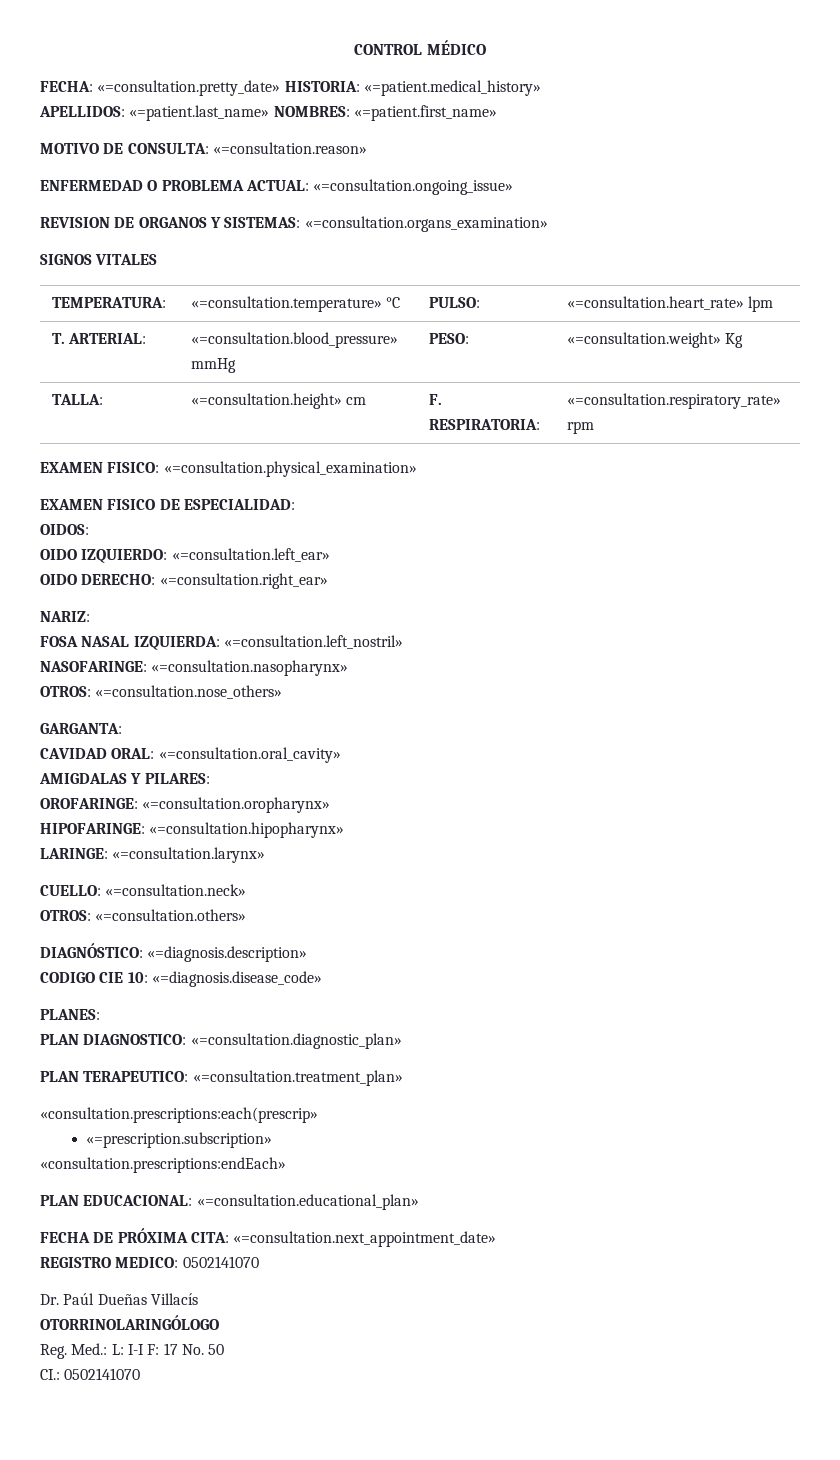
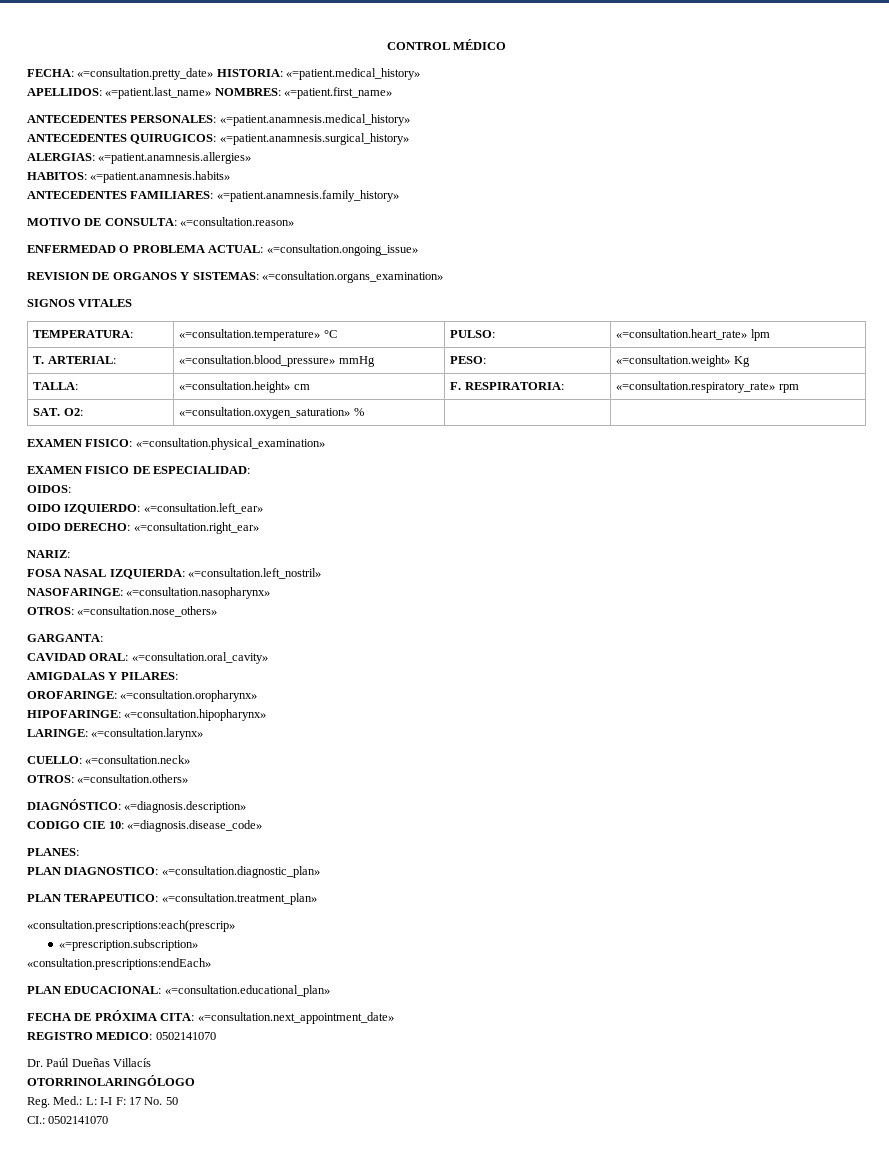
+ ANTECEDENTES PERSONALES: «=patient.anamnesis.medical_history»
+ ANTECEDENTES QUIRUGICOS: «=patient.anamnesis.surgical_history»
+ ALERGIAS: «=patient.anamnesis.allergies»
+ HABITOS: «=patient.anamnesis.habits»
+ ANTECEDENTES FAMILIARES: «=patient.anamnesis.family_history»
+ SAT. O2: | «=consultation.oxygen_saturation» % | |

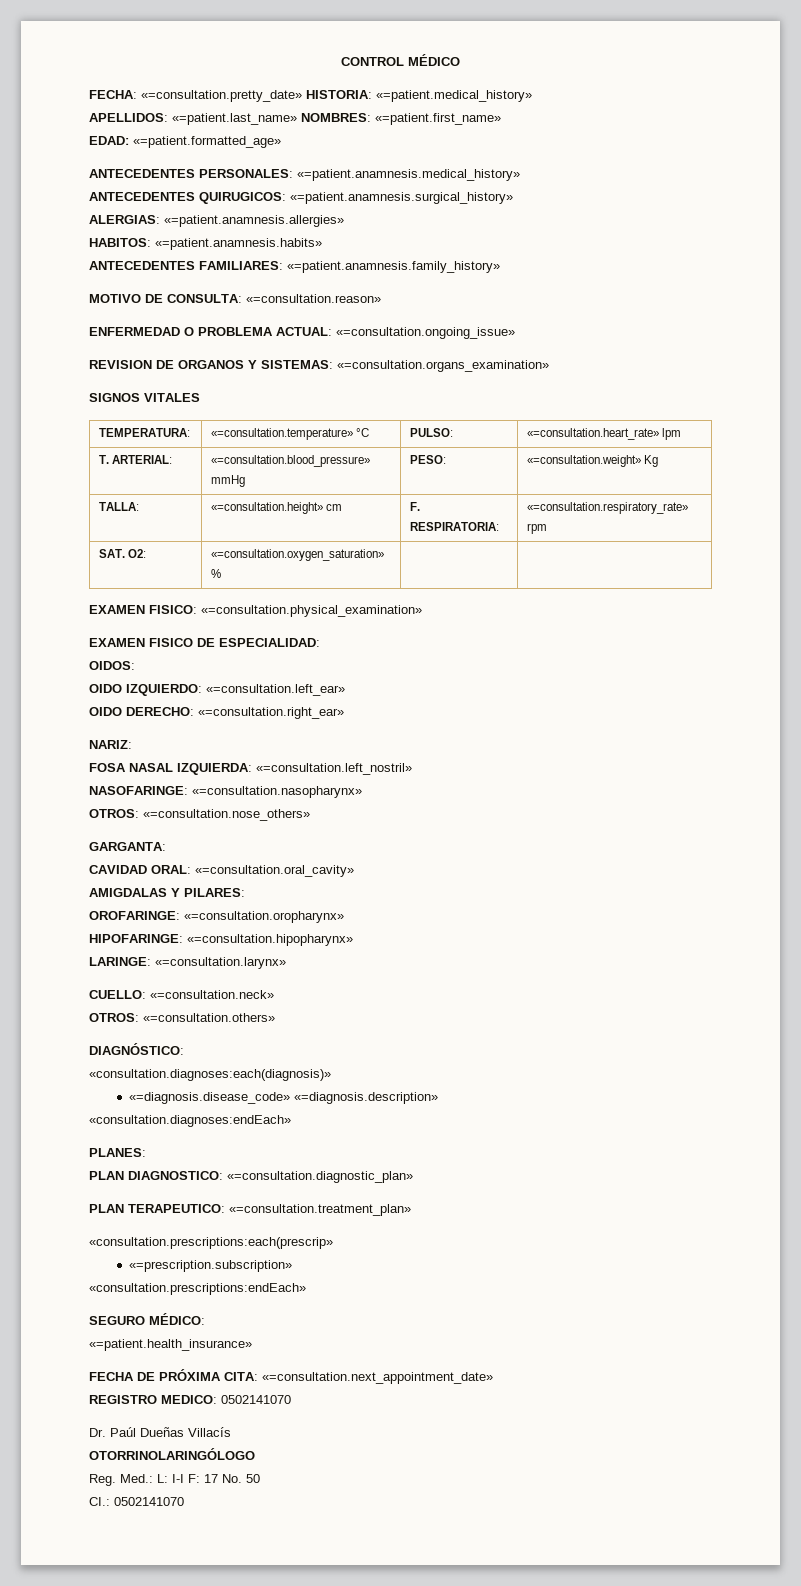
+ EDAD: «=patient.formatted_age»
- DIAGNÓSTICO: «=diagnosis.description»
+ DIAGNÓSTICO:
+ «consultation.diagnoses:each(diagnosis)»
+ «=diagnosis.disease_code» «=diagnosis.description»
- CODIGO CIE 10: «=diagnosis.disease_code»
+ «consultation.diagnoses:endEach»
- PLAN EDUCACIONAL: «=consultation.educational_plan»
+ SEGURO MÉDICO:
+ «=patient.health_insurance»

